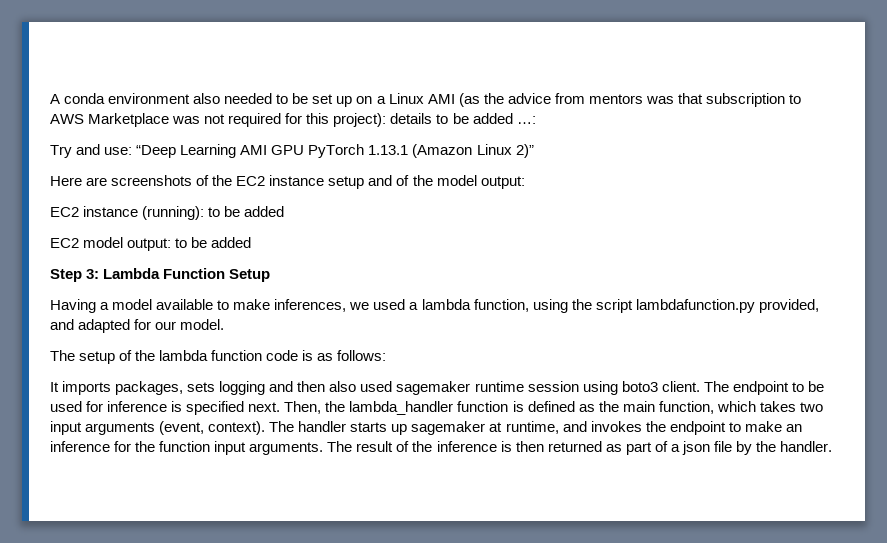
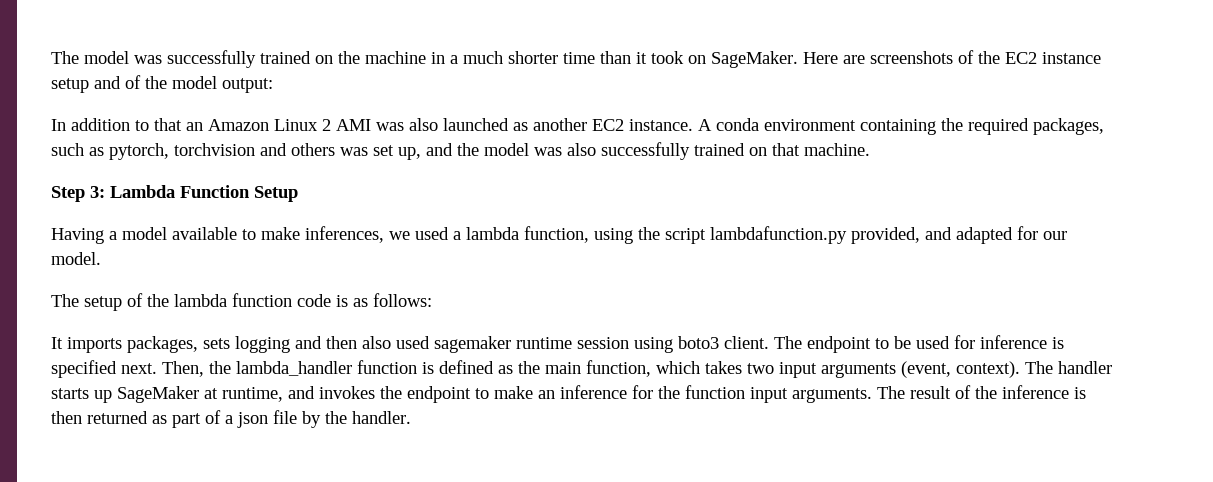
- A conda environment also needed to be set up on a Linux AMI (as the advice from mentors was that subscription to AWS Marketplace was not required for this project): details to be added …:
- Try and use: “Deep Learning AMI GPU PyTorch 1.13.1 (Amazon Linux 2)”
- Here are screenshots of the EC2 instance setup and of the model output:
+ The model was successfully trained on the machine in a much shorter time than it took on SageMaker. Here are screenshots of the EC2 instance setup and of the model output:
- EC2 instance (running): to be added
- EC2 model output: to be added
+ In addition to that an Amazon Linux 2 AMI was also launched as another EC2 instance. A conda environment containing the required packages, such as pytorch, torchvision and others was set up, and the model was also successfully trained on that machine.
- The handler starts up sagemaker at runtime, and invokes the endpoint to make an inference for the function input arguments.
+ The handler starts up SageMaker at runtime, and invokes the endpoint to make an inference for the function input arguments.

